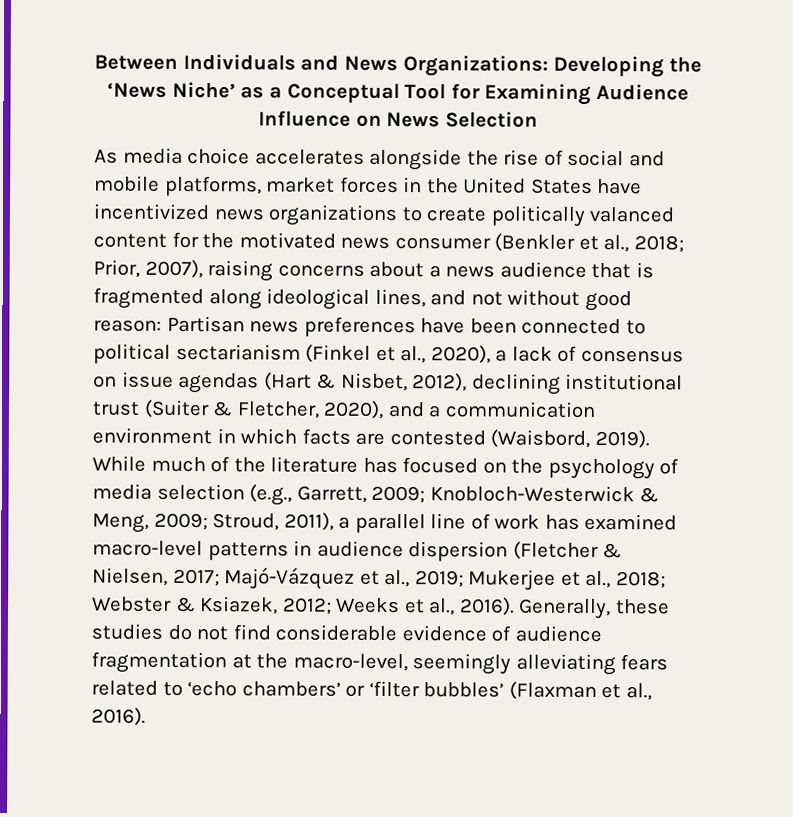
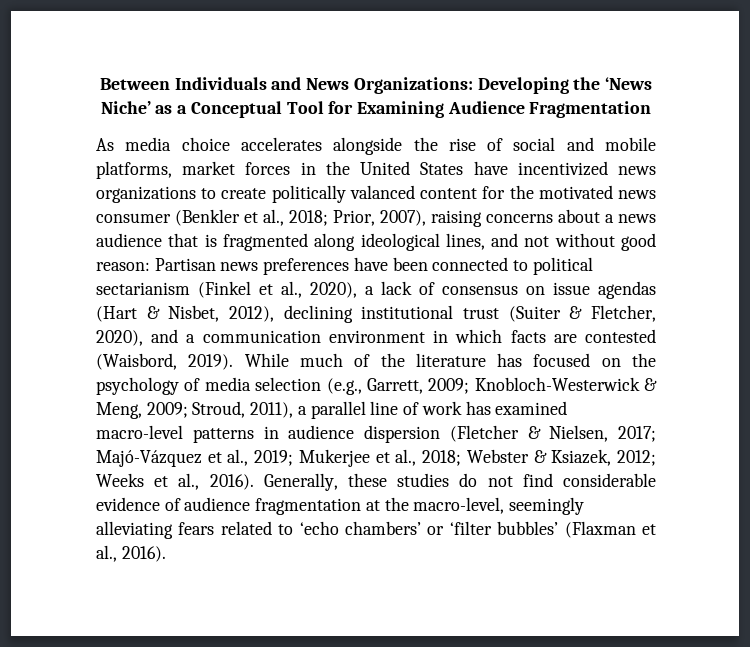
- Between Individuals and News Organizations: Developing the ‘News Niche’ as a Conceptual Tool for Examining Audience Influence on News Selection
+ Between Individuals and News Organizations: Developing the ‘News Niche’ as a Conceptual Tool for Examining Audience Fragmentation

